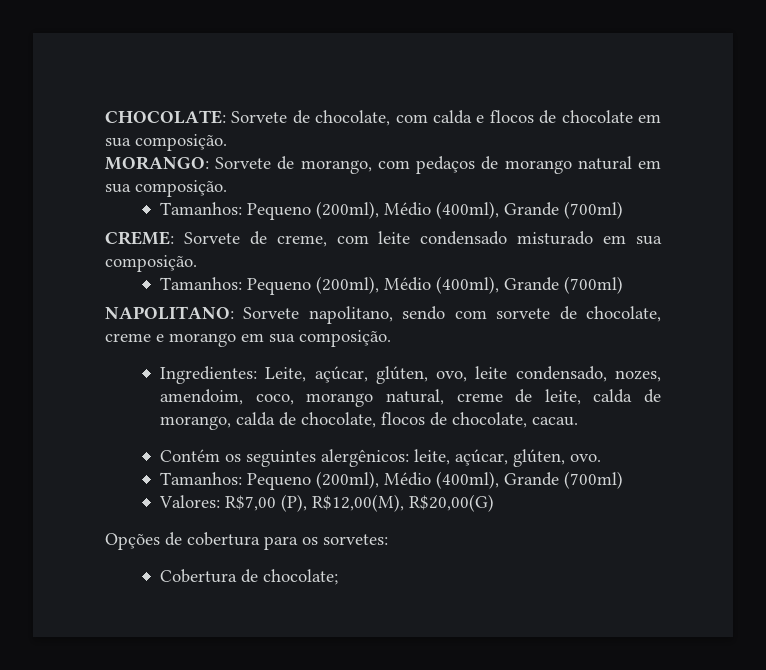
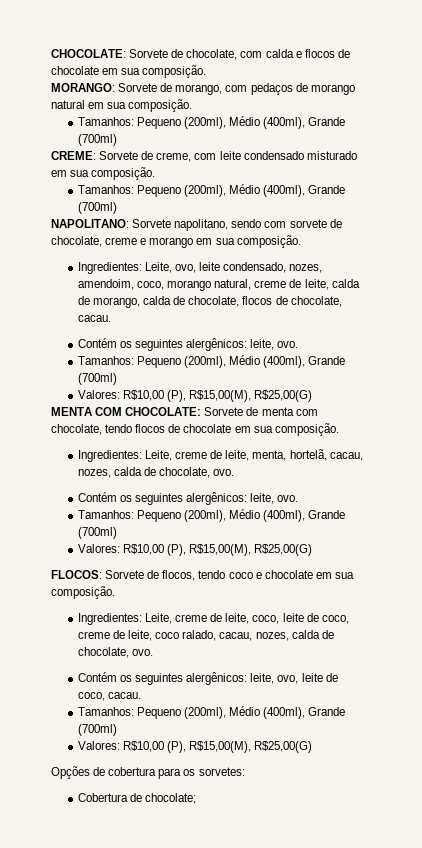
- Ingredientes: Leite, açúcar, glúten, ovo, leite condensado, nozes, amendoim, coco, morango natural, creme de leite, calda de morango, calda de chocolate, flocos de chocolate, cacau.
- Contém os seguintes alergênicos: leite, açúcar, glúten, ovo.
+ Ingredientes: Leite, ovo, leite condensado, nozes, amendoim, coco, morango natural, creme de leite, calda de morango, calda de chocolate, flocos de chocolate, cacau.
+ Contém os seguintes alergênicos: leite, ovo.
  Tamanhos: Pequeno (200ml), Médio (400ml), Grande (700ml)
- Valores: R$7,00 (P), R$12,00(M), R$20,00(G)
+ Valores: R$10,00 (P), R$15,00(M), R$25,00(G)
+ MENTA COM CHOCOLATE: Sorvete de menta com chocolate, tendo flocos de chocolate em sua composição.
+ Ingredientes: Leite, creme de leite, menta, hortelã, cacau, nozes, calda de chocolate, ovo.
+ Contém os seguintes alergênicos: leite, ovo.
+ Tamanhos: Pequeno (200ml), Médio (400ml), Grande (700ml)
+ Valores: R$10,00 (P), R$15,00(M), R$25,00(G)
+ FLOCOS: Sorvete de flocos, tendo coco e chocolate em sua composição.
+ Ingredientes: Leite, creme de leite, coco, leite de coco, creme de leite, coco ralado, cacau, nozes, calda de chocolate, ovo.
+ Contém os seguintes alergênicos: leite, ovo, leite de coco, cacau.
+ Tamanhos: Pequeno (200ml), Médio (400ml), Grande (700ml)
+ Valores: R$10,00 (P), R$15,00(M), R$25,00(G)

